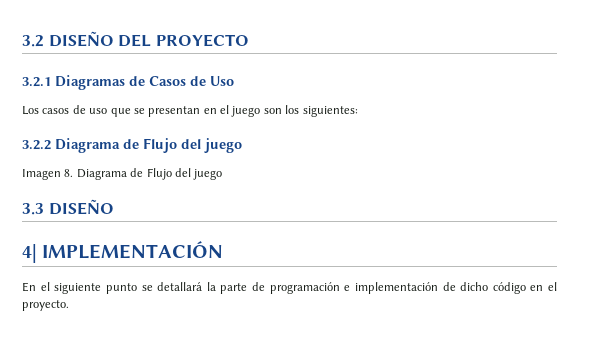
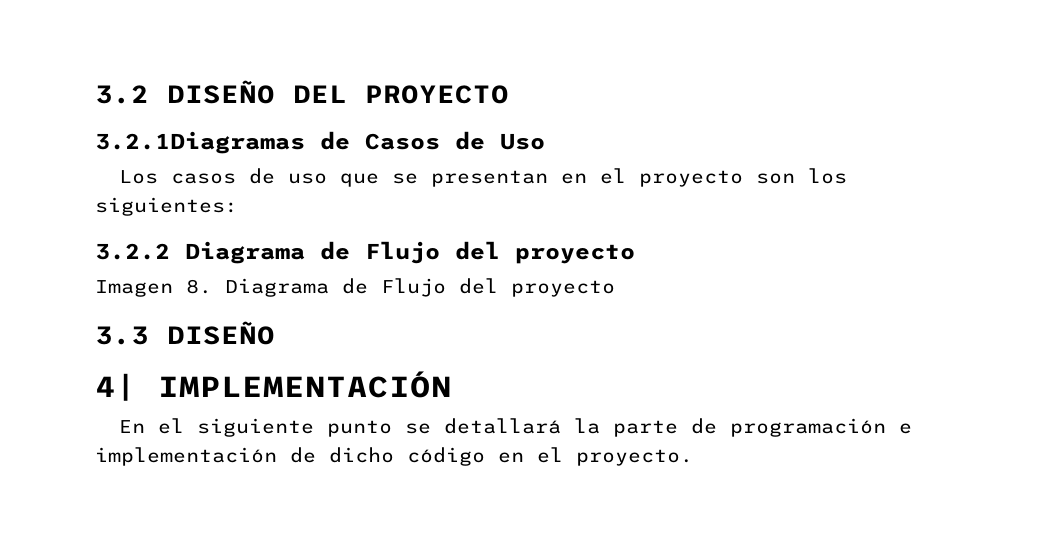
- 3.2.1 Diagramas de Casos de Uso
+ 3.2.1Diagramas de Casos de Uso
- Los casos de uso que se presentan en el juego son los siguientes:
+ Los casos de uso que se presentan en el proyecto son los siguientes:
- 3.2.2 Diagrama de Flujo del juego
+ 3.2.2 Diagrama de Flujo del proyecto
- Imagen 8. Diagrama de Flujo del juego
+ Imagen 8. Diagrama de Flujo del proyecto

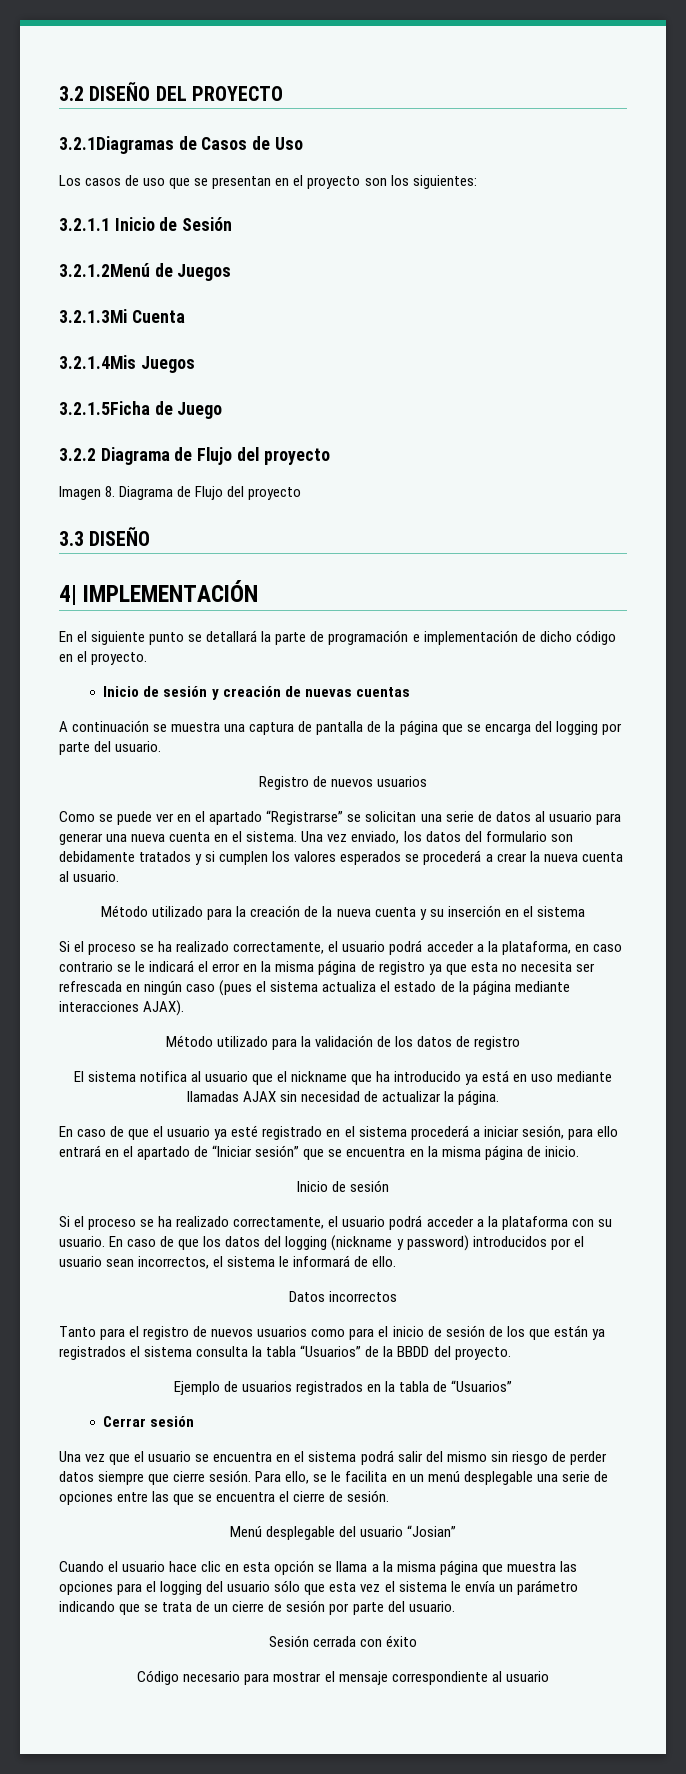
+ 3.2.1.1 Inicio de Sesión
+ 3.2.1.2Menú de Juegos
+ 3.2.1.3Mi Cuenta
+ 3.2.1.4Mis Juegos
+ 3.2.1.5Ficha de Juego
+ Inicio de sesión y creación de nuevas cuentas
+ A continuación se muestra una captura de pantalla de la página que se encarga del logging por parte del usuario.
+ Registro de nuevos usuarios
+ Como se puede ver en el apartado “Registrarse” se solicitan una serie de datos al usuario para generar una nueva cuenta en el sistema. Una vez enviado, los datos del formulario son debidamente tratados y si cumplen los valores esperados se procederá a crear la nueva cuenta al usuario.
+ Método utilizado para la creación de la nueva cuenta y su inserción en el sistema
+ Si el proceso se ha realizado correctamente, el usuario podrá acceder a la plataforma, en caso contrario se le indicará el error en la misma página de registro ya que esta no necesita ser refrescada en ningún caso (pues el sistema actualiza el estado de la página mediante interacciones AJAX).
+ Método utilizado para la validación de los datos de registro
+ El sistema notifica al usuario que el nickname que ha introducido ya está en uso mediante llamadas AJAX sin necesidad de actualizar la página.
+ En caso de que el usuario ya esté registrado en el sistema procederá a iniciar sesión, para ello entrará en el apartado de “Iniciar sesión” que se encuentra en la misma página de inicio.
+ Inicio de sesión
+ Si el proceso se ha realizado correctamente, el usuario podrá acceder a la plataforma con su usuario. En caso de que los datos del logging (nickname y password) introducidos por el usuario sean incorrectos, el sistema le informará de ello.
+ Datos incorrectos
+ Tanto para el registro de nuevos usuarios como para el inicio de sesión de los que están ya registrados el sistema consulta la tabla “Usuarios” de la BBDD del proyecto.
+ Ejemplo de usuarios registrados en la tabla de “Usuarios”
+ Cerrar sesión
+ Una vez que el usuario se encuentra en el sistema podrá salir del mismo sin riesgo de perder datos siempre que cierre sesión. Para ello, se le facilita en un menú desplegable una serie de opciones entre las que se encuentra el cierre de sesión.
+ Menú desplegable del usuario “Josian”
+ Cuando el usuario hace clic en esta opción se llama a la misma página que muestra las opciones para el logging del usuario sólo que esta vez el sistema le envía un parámetro indicando que se trata de un cierre de sesión por parte del usuario.
+ Sesión cerrada con éxito
+ Código necesario para mostrar el mensaje correspondiente al usuario

